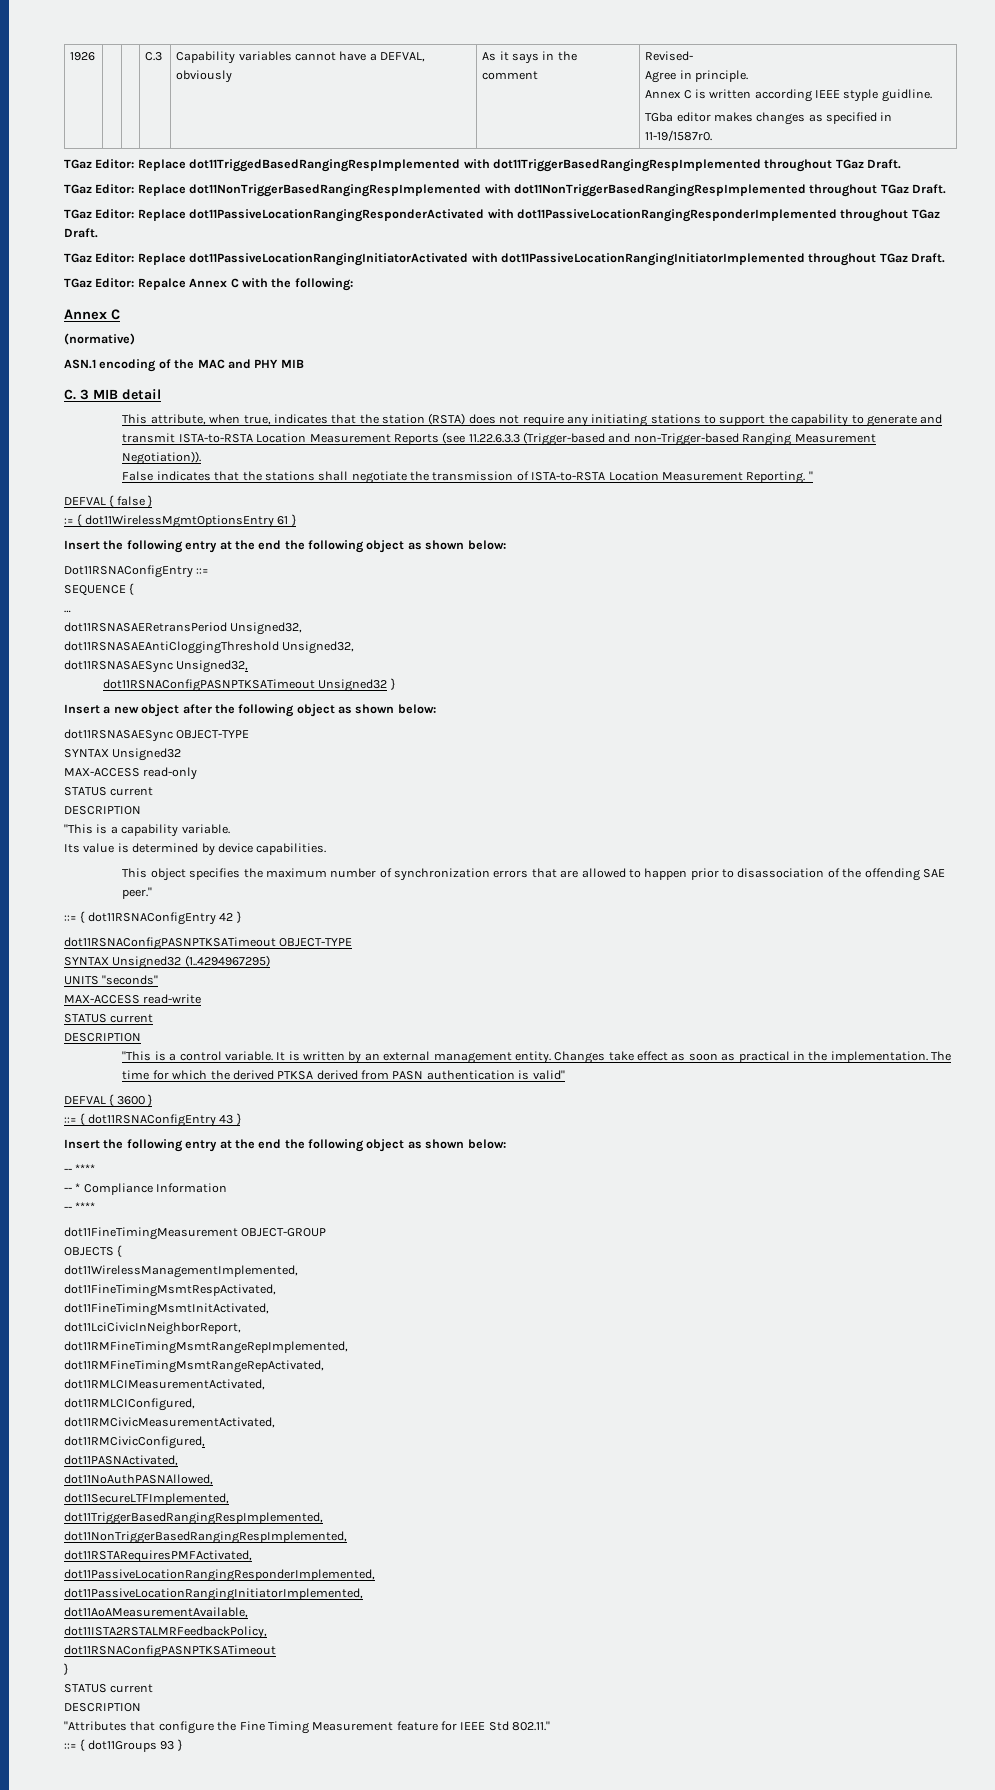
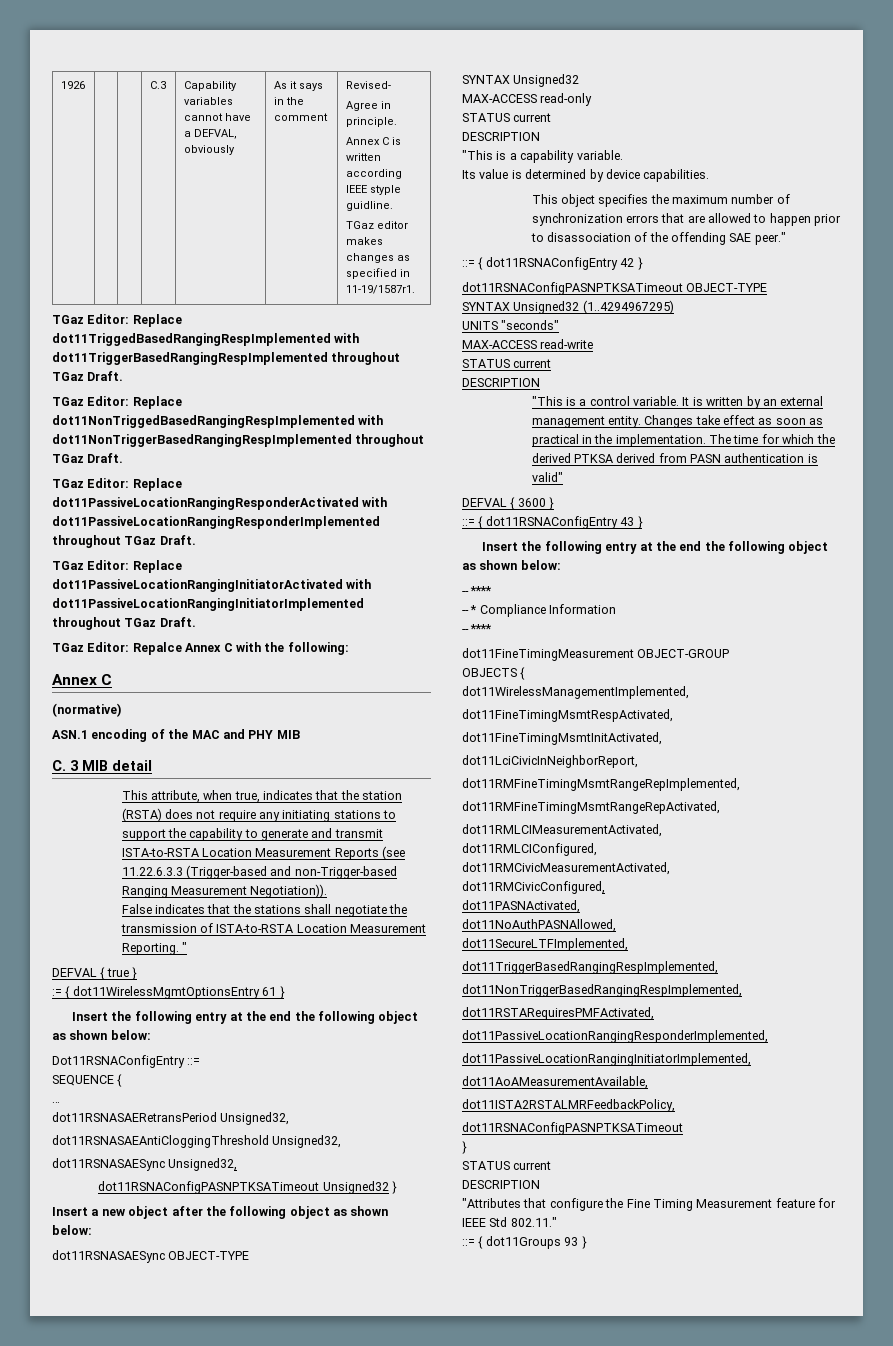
  1926 | | | C.3 | Capability variables cannot have a DEFVAL, obviously | As it says in the comment | Revised-
  Agree in principle.
  Annex C is written according IEEE styple guidline.
- TGba editor makes changes as specified in 11-19/1587r0.
+ TGaz editor makes changes as specified in 11-19/1587r1.
- TGaz Editor: Replace dot11NonTriggerBasedRangingRespImplemented with dot11NonTriggerBasedRangingRespImplemented throughout TGaz Draft.
+ TGaz Editor: Replace dot11NonTriggedBasedRangingRespImplemented with dot11NonTriggerBasedRangingRespImplemented throughout TGaz Draft.
- DEFVAL { false }
+ DEFVAL { true }

